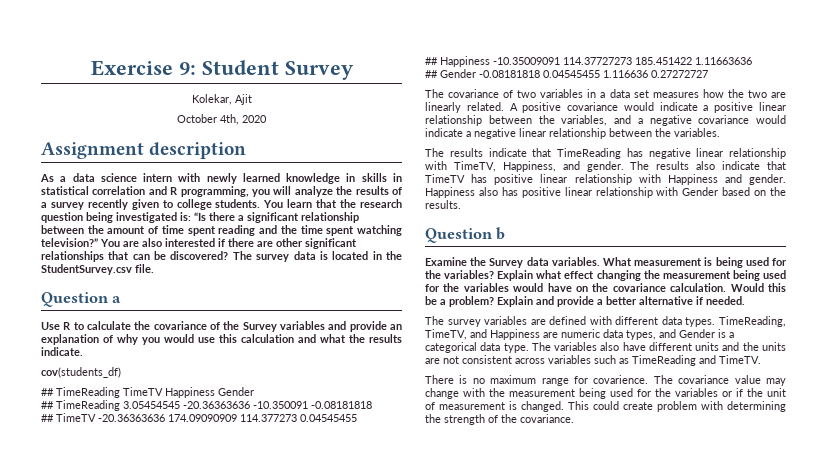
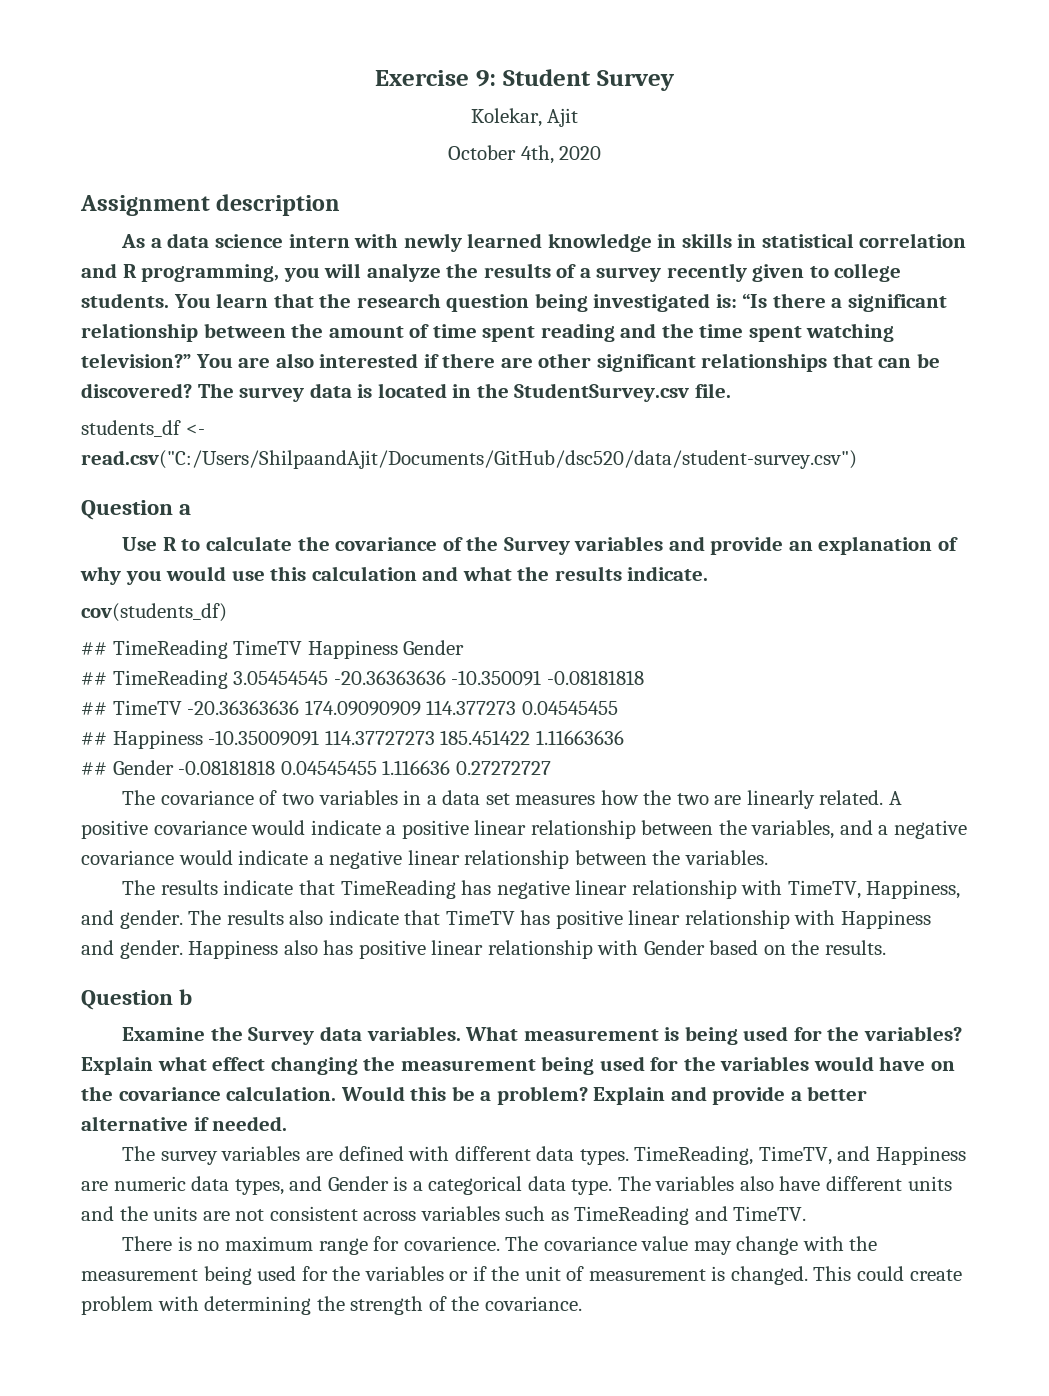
+ students_df <- read.csv("C:/Users/ShilpaandAjit/Documents/GitHub/dsc520/data/student-survey.csv")

